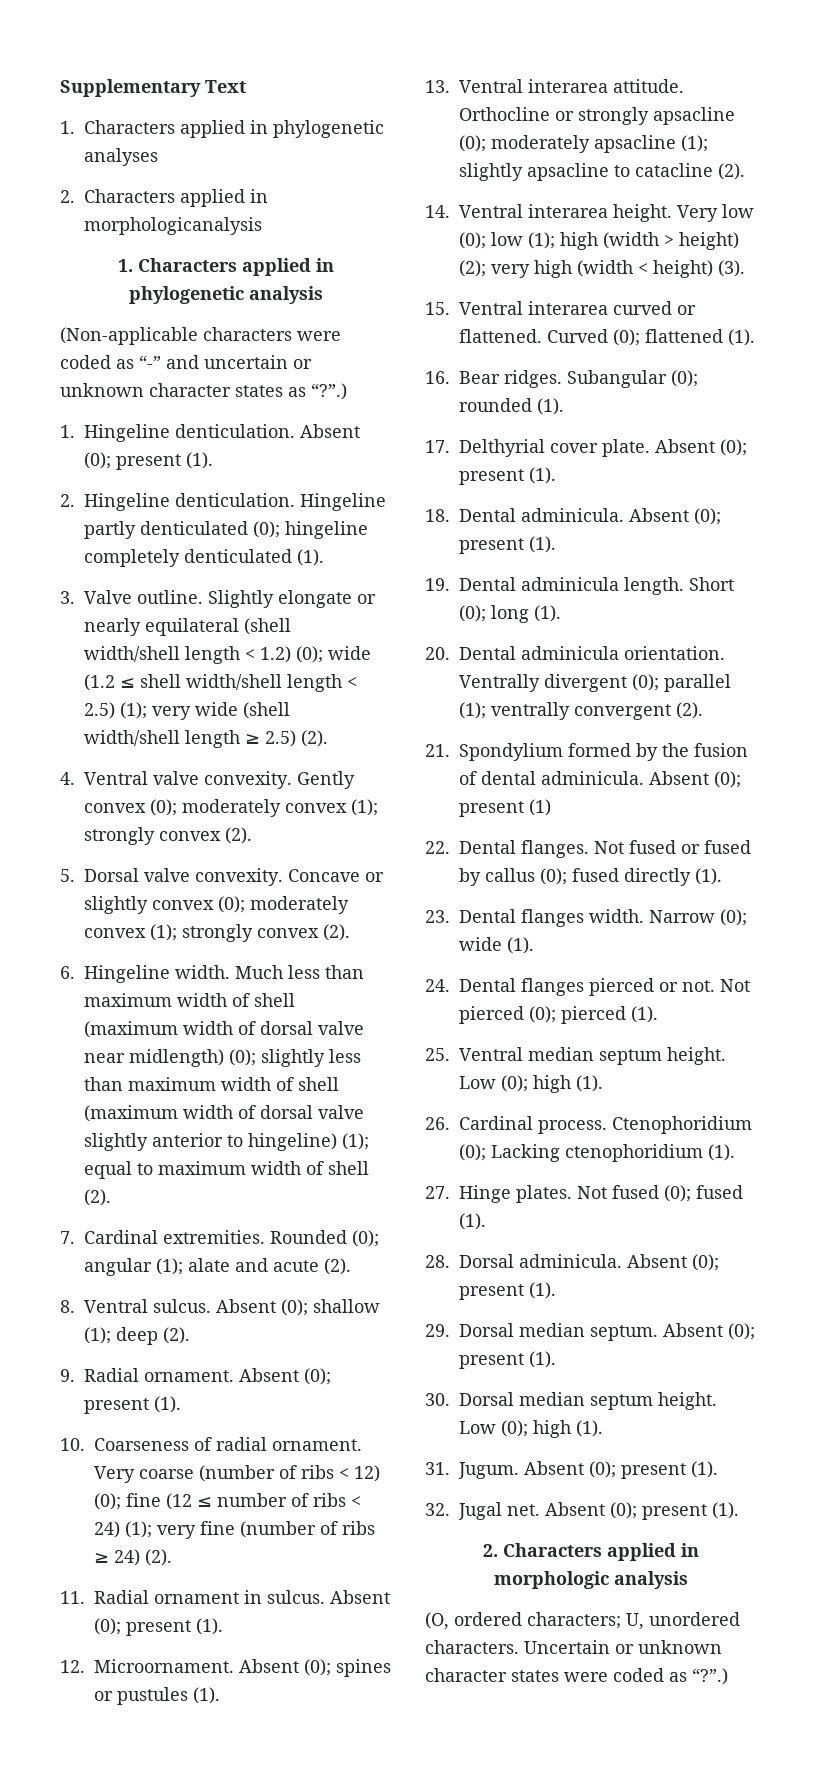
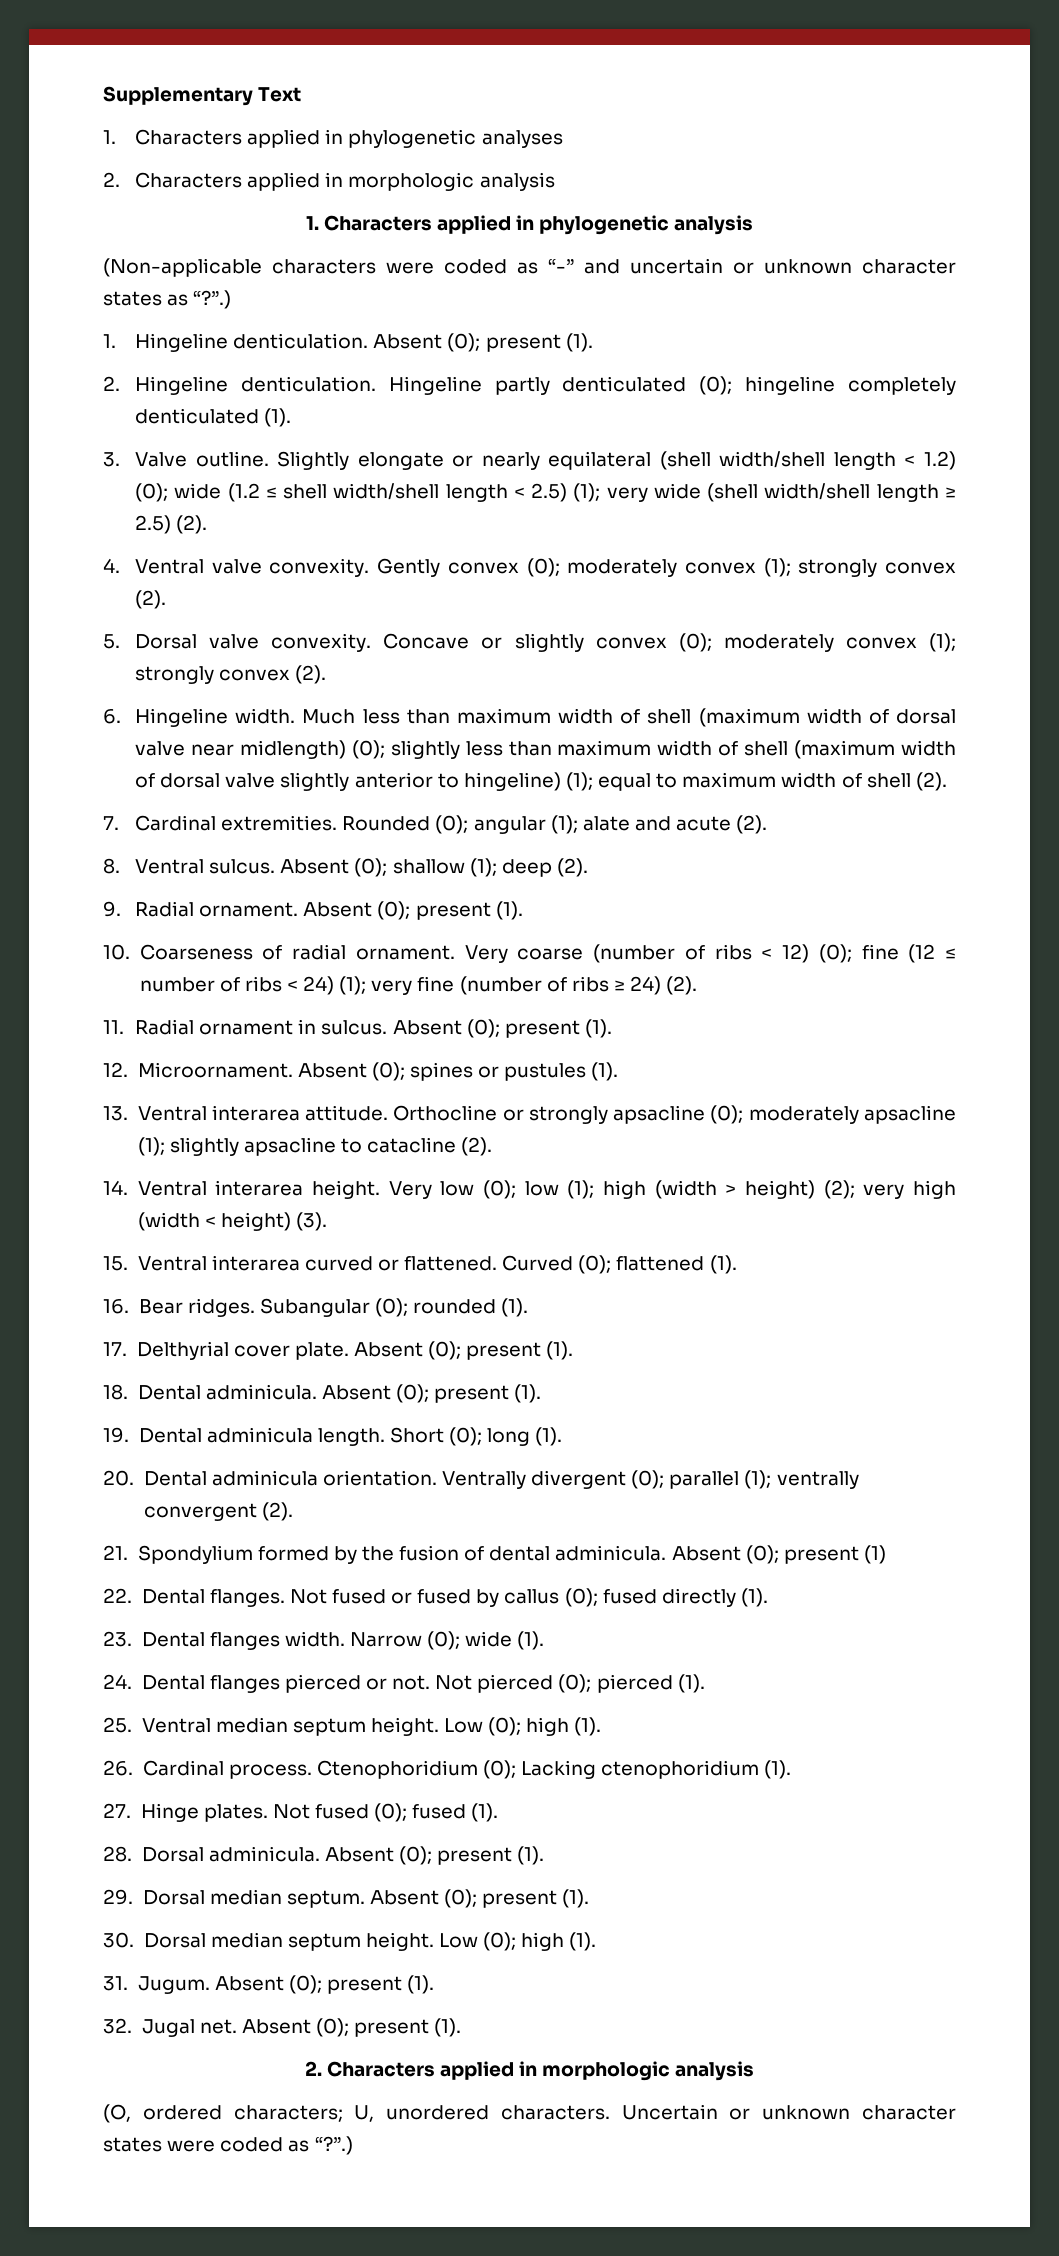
  1. Characters applied in phylogenetic analyses
- 2. Characters applied in morphologicanalysis
+ 2. Characters applied in morphologic analysis

